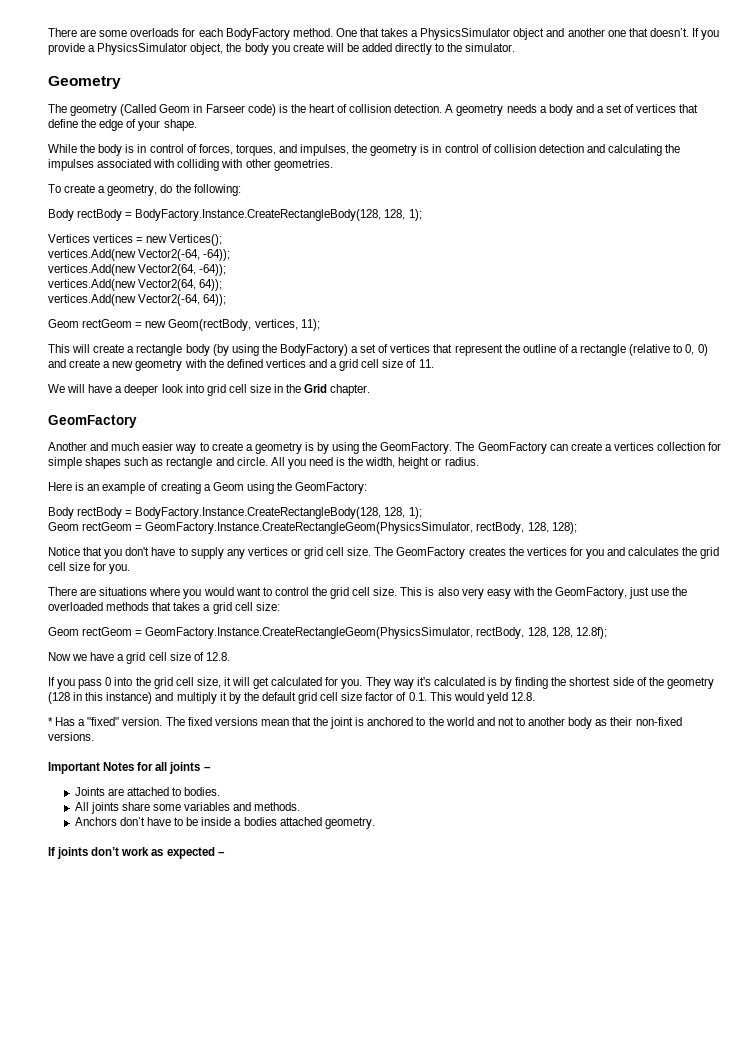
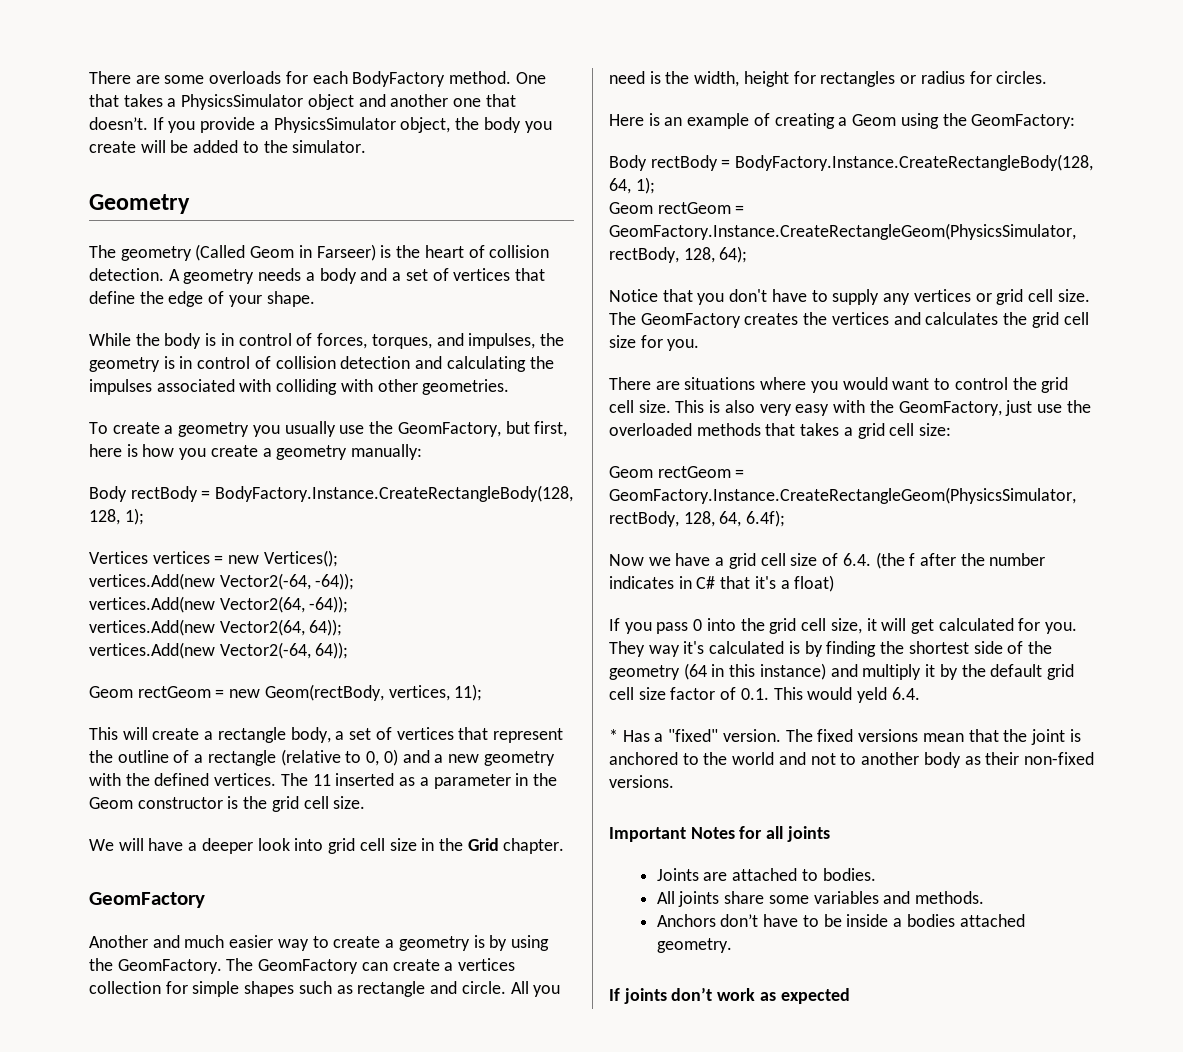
- If you provide a PhysicsSimulator object, the body you create will be added directly to the simulator.
+ If you provide a PhysicsSimulator object, the body you create will be added to the simulator.
- The geometry (Called Geom in Farseer code) is the heart of collision detection.
+ The geometry (Called Geom in Farseer) is the heart of collision detection.
- To create a geometry, do the following:
+ To create a geometry you usually use the GeomFactory, but first, here is how you create a geometry manually:
- This will create a rectangle body (by using the BodyFactory) a set of vertices that represent the outline of a rectangle (relative to 0, 0) and create a new geometry with the defined vertices and a grid cell size of 11.
+ This will create a rectangle body, a set of vertices that represent the outline of a rectangle (relative to 0, 0) and a new geometry with the defined vertices. The 11 inserted as a parameter in the Geom constructor is the grid cell size.
- All you need is the width, height or radius.
+ All you need is the width, height for rectangles or radius for circles.
  Here is an example of creating a Geom using the GeomFactory:
- Body rectBody = BodyFactory.Instance.CreateRectangleBody(128, 128, 1);
+ Body rectBody = BodyFactory.Instance.CreateRectangleBody(128, 64, 1);
- Geom rectGeom = GeomFactory.Instance.CreateRectangleGeom(PhysicsSimulator, rectBody, 128, 128);
+ Geom rectGeom = GeomFactory.Instance.CreateRectangleGeom(PhysicsSimulator, rectBody, 128, 64);
- The GeomFactory creates the vertices for you and calculates the grid cell size for you.
+ The GeomFactory creates the vertices and calculates the grid cell size for you.
- Geom rectGeom = GeomFactory.Instance.CreateRectangleGeom(PhysicsSimulator, rectBody, 128, 128, 12.8f);
+ Geom rectGeom = GeomFactory.Instance.CreateRectangleGeom(PhysicsSimulator, rectBody, 128, 64, 6.4f);
- Now we have a grid cell size of 12.8.
+ Now we have a grid cell size of 6.4. (the f after the number indicates in C# that it's a float)
- They way it's calculated is by finding the shortest side of the geometry (128 in this instance) and multiply it by the default grid cell size factor of 0.1. This would yeld 12.8.
+ They way it's calculated is by finding the shortest side of the geometry (64 in this instance) and multiply it by the default grid cell size factor of 0.1. This would yeld 6.4.
- Important Notes for all joints –
+ Important Notes for all joints
- If joints don’t work as expected –
+ If joints don’t work as expected

